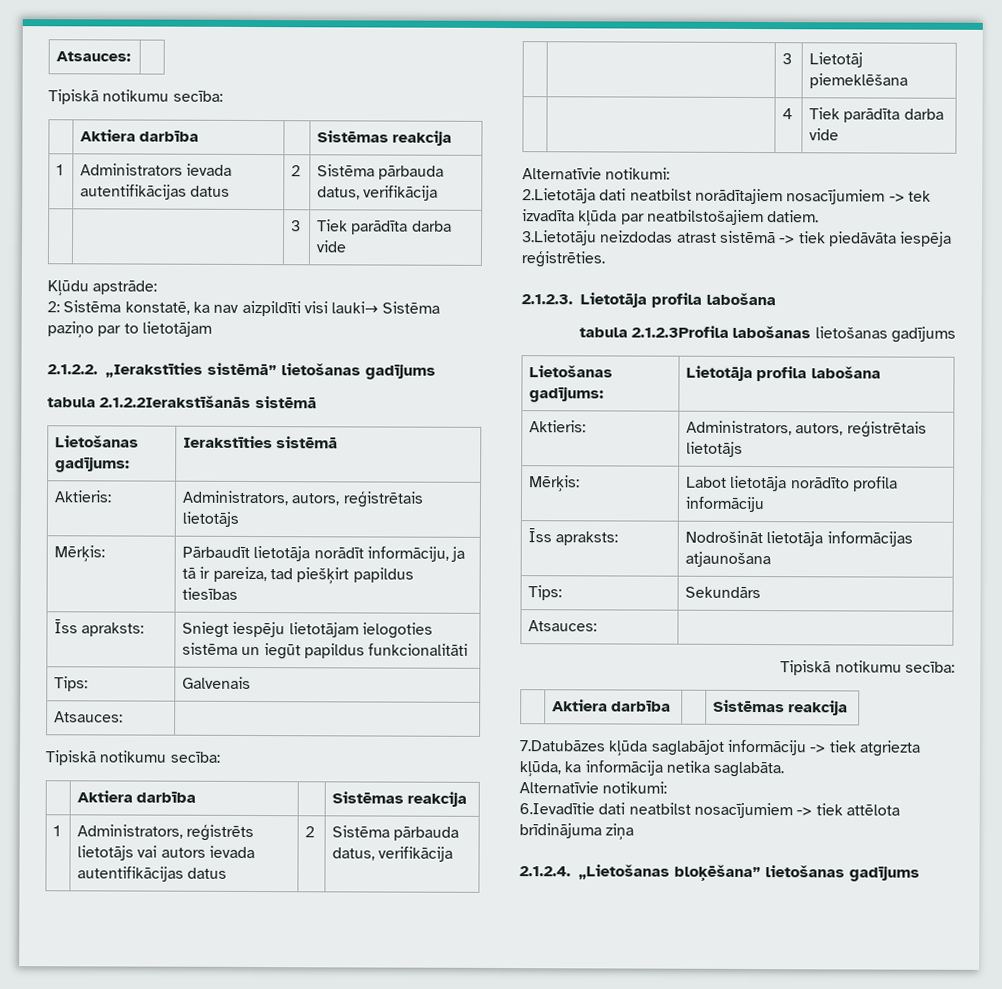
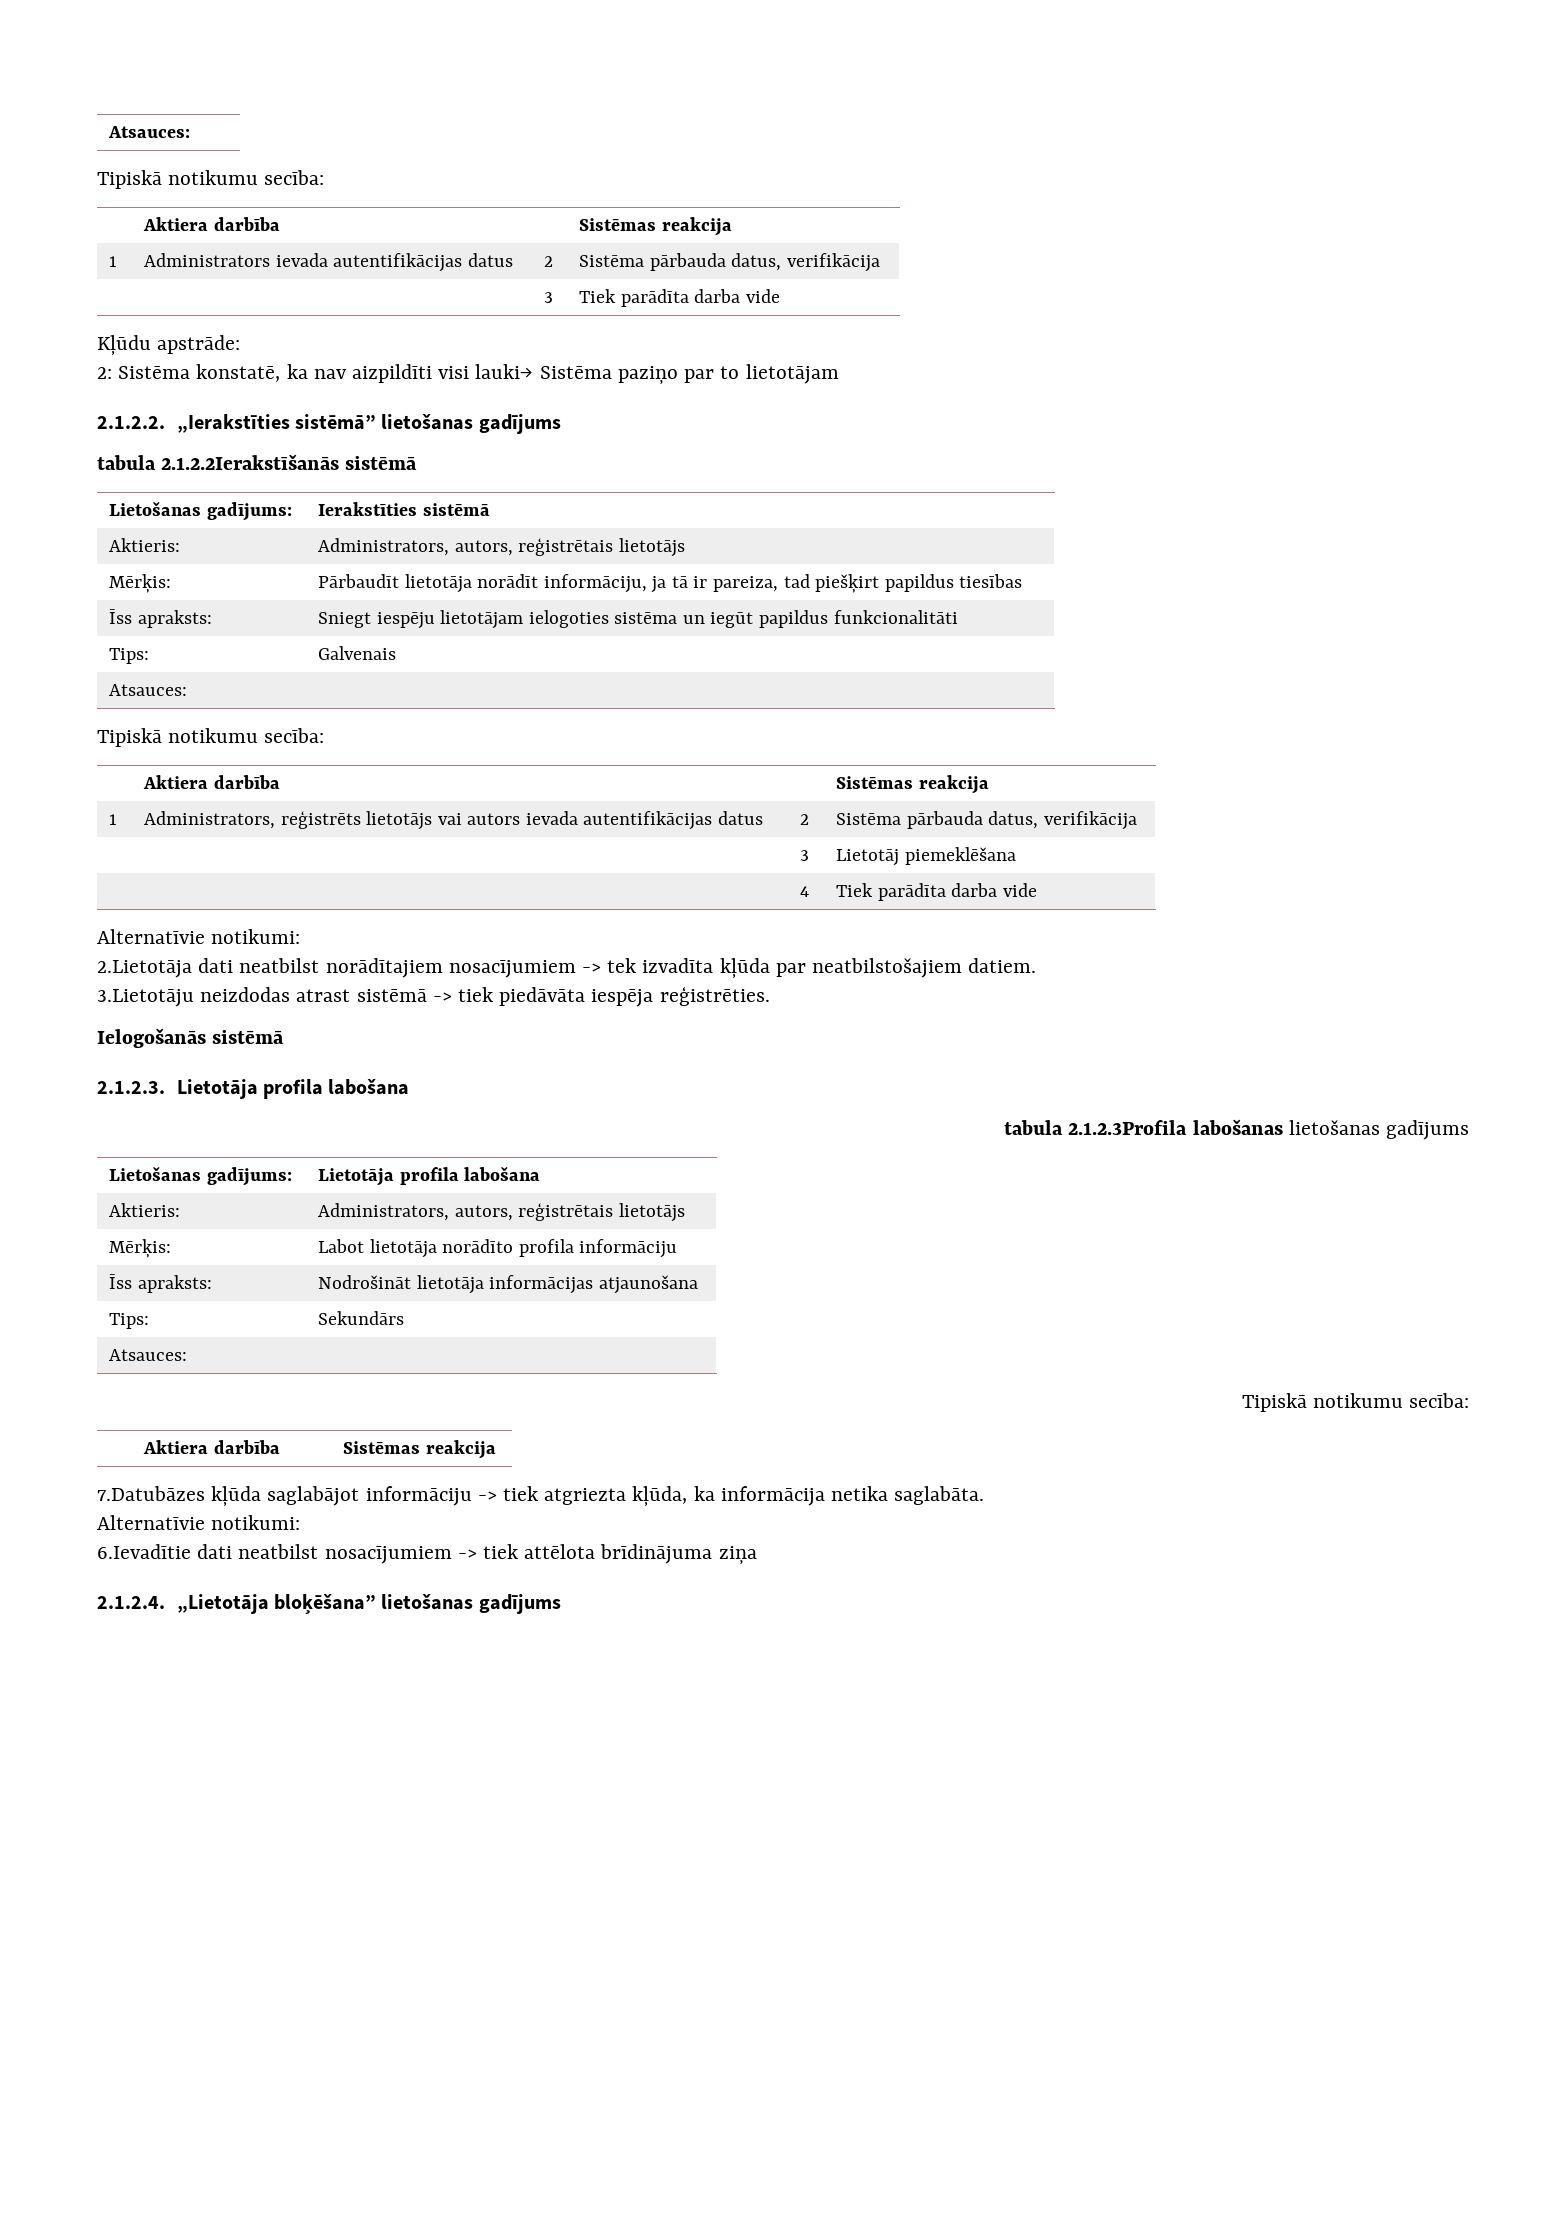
+ Ielogošanās sistēmā
- 2.1.2.4. „Lietošanas bloķēšana” lietošanas gadījums
+ 2.1.2.4. „Lietotāja bloķēšana” lietošanas gadījums

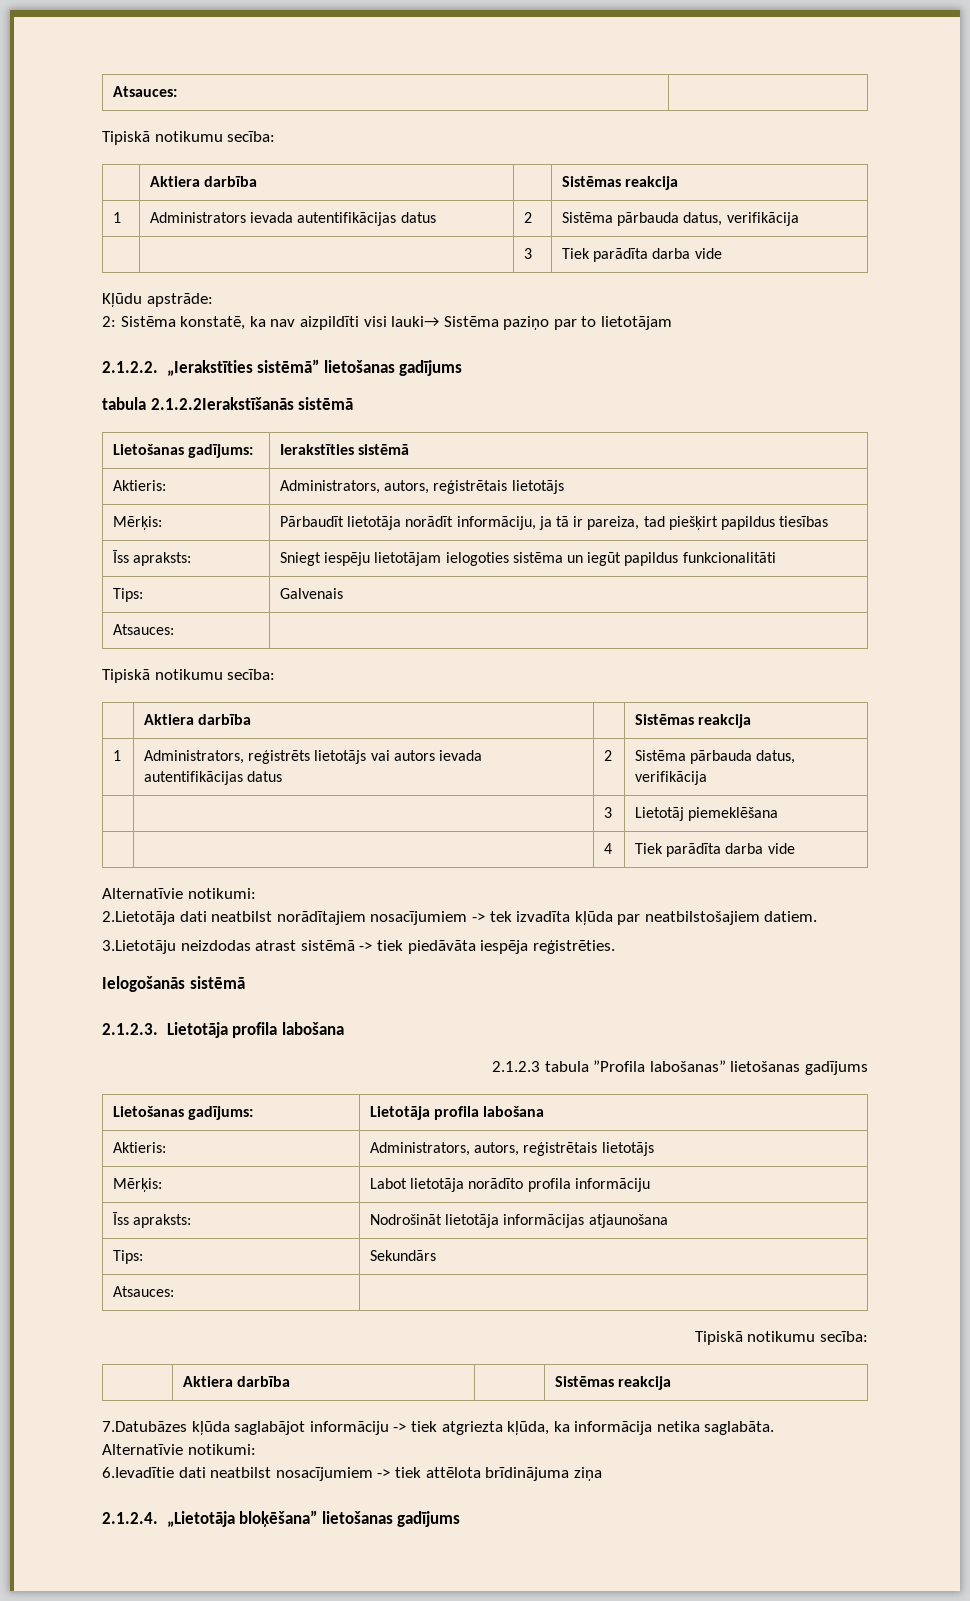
- tabula 2.1.2.3Profila labošanas lietošanas gadījums
+ 2.1.2.3 tabula ”Profila labošanas” lietošanas gadījums

